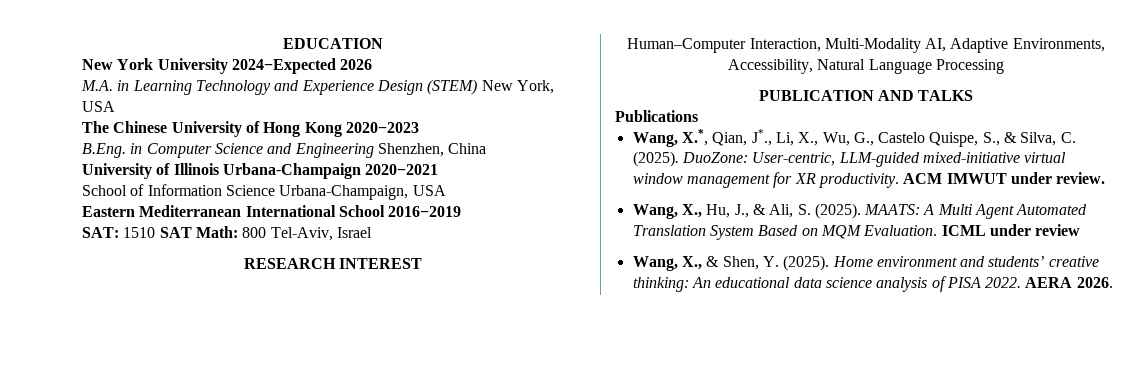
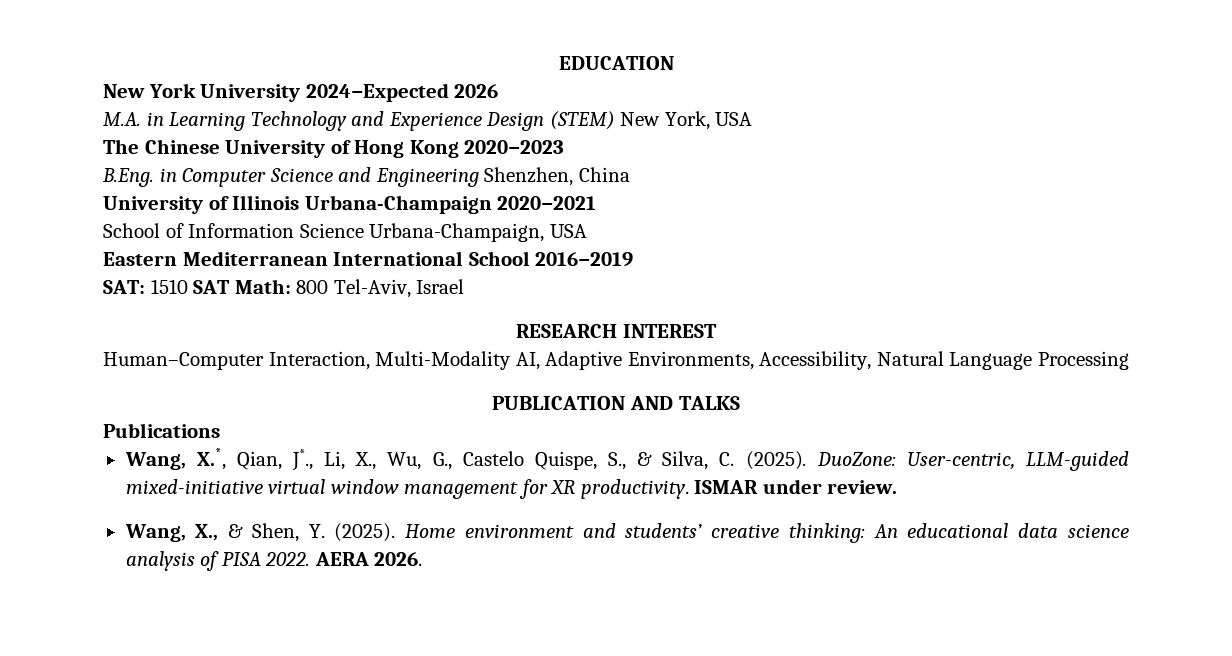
- ACM IMWUT under review.
+ ISMAR under review.
- Wang, X., Hu, J., & Ali, S. (2025). MAATS: A Multi Agent Automated Translation System Based on MQM Evaluation. ICML under review

